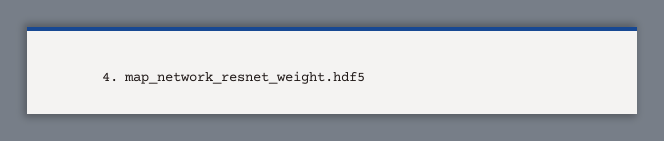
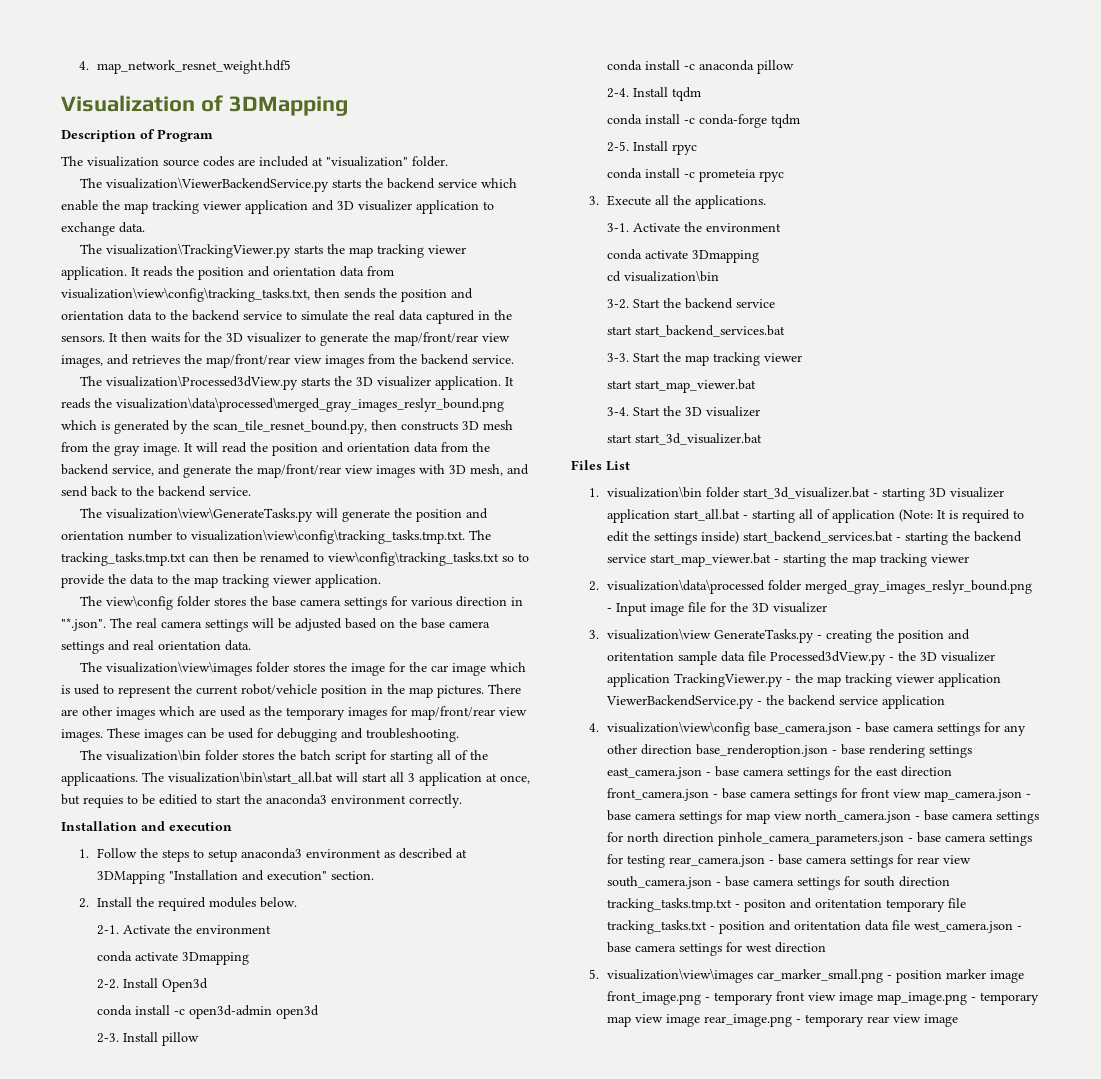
+ Visualization of 3DMapping
+ Description of Program
+ The visualization source codes are included at "visualization" folder.
+ The visualization\ViewerBackendService.py starts the backend service which enable the map tracking viewer application and 3D visualizer application to exchange data.
+ The visualization\TrackingViewer.py starts the map tracking viewer application. It reads the position and orientation data from visualization\view\config\tracking_tasks.txt, then sends the position and orientation data to the backend service to simulate the real data captured in the sensors. It then waits for the 3D visualizer to generate the map/front/rear view images, and retrieves the map/front/rear view images from the backend service.
+ The visualization\Processed3dView.py starts the 3D visualizer application. It reads the visualization\data\processed\merged_gray_images_reslyr_bound.png which is generated by the scan_tile_resnet_bound.py, then constructs 3D mesh from the gray image. It will read the position and orientation data from the backend service, and generate the map/front/rear view images with 3D mesh, and send back to the backend service.
+ The visualization\view\GenerateTasks.py will generate the position and orientation number to visualization\view\config\tracking_tasks.tmp.txt. The tracking_tasks.tmp.txt can then be renamed to view\config\tracking_tasks.txt so to provide the data to the map tracking viewer application.
+ The view\config folder stores the base camera settings for various direction in "*.json". The real camera settings will be adjusted based on the base camera settings and real orientation data.
+ The visualization\view\images folder stores the image for the car image which is used to represent the current robot/vehicle position in the map pictures. There are other images which are used as the temporary images for map/front/rear view images. These images can be used for debugging and troubleshooting.
+ The visualization\bin folder stores the batch script for starting all of the applicaations. The visualization\bin\start_all.bat will start all 3 application at once, but requies to be editied to start the anaconda3 environment correctly.
+ Installation and execution
+ 1. Follow the steps to setup anaconda3 environment as described at 3DMapping "Installation and execution" section.
+ 2. Install the required modules below.
+ 2-1. Activate the environment
+ conda activate 3Dmapping
+ 2-2. Install Open3d
+ conda install -c open3d-admin open3d
+ 2-3. Install pillow
+ conda install -c anaconda pillow
+ 2-4. Install tqdm
+ conda install -c conda-forge tqdm
+ 2-5. Install rpyc
+ conda install -c prometeia rpyc
+ 3. Execute all the applications.
+ 3-1. Activate the environment
+ conda activate 3Dmapping
+ cd visualization\bin
+ 3-2. Start the backend service
+ start start_backend_services.bat
+ 3-3. Start the map tracking viewer
+ start start_map_viewer.bat
+ 3-4. Start the 3D visualizer
+ start start_3d_visualizer.bat
+ Files List
+ 1. visualization\bin folder start_3d_visualizer.bat - starting 3D visualizer application start_all.bat - starting all of application (Note: It is required to edit the settings inside) start_backend_services.bat - starting the backend service start_map_viewer.bat - starting the map tracking viewer
+ 2. visualization\data\processed folder merged_gray_images_reslyr_bound.png - Input image file for the 3D visualizer
+ 3. visualization\view GenerateTasks.py - creating the position and oritentation sample data file Processed3dView.py - the 3D visualizer application TrackingViewer.py - the map tracking viewer application ViewerBackendService.py - the backend service application
+ 4. visualization\view\config base_camera.json - base camera settings for any other direction base_renderoption.json - base rendering settings east_camera.json - base camera settings for the east direction front_camera.json - base camera settings for front view map_camera.json - base camera settings for map view north_camera.json - base camera settings for north direction pinhole_camera_parameters.json - base camera settings for testing rear_camera.json - base camera settings for rear view south_camera.json - base camera settings for south direction tracking_tasks.tmp.txt - positon and oritentation temporary file tracking_tasks.txt - position and oritentation data file west_camera.json - base camera settings for west direction
+ 5. visualization\view\images car_marker_small.png - position marker image front_image.png - temporary front view image map_image.png - temporary map view image rear_image.png - temporary rear view image

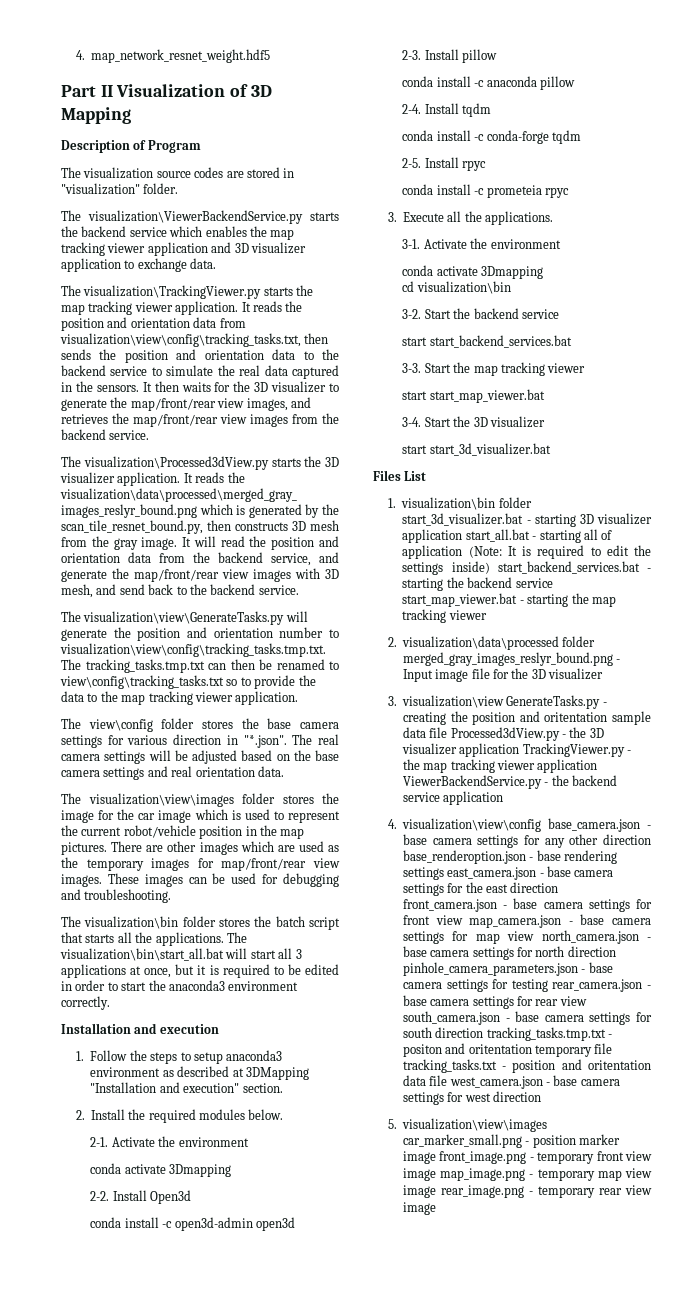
- Visualization of 3DMapping
+ Part II Visualization of 3D Mapping
- The visualization source codes are included at "visualization" folder.
+ The visualization source codes are stored in "visualization" folder.
- The visualization\ViewerBackendService.py starts the backend service which enable the map tracking viewer application and 3D visualizer application to exchange data.
+ The visualization\ViewerBackendService.py starts the backend service which enables the map tracking viewer application and 3D visualizer application to exchange data.
- The visualization\bin folder stores the batch script for starting all of the applicaations.
+ The visualization\bin folder stores the batch script that starts all the applications.
- The visualization\bin\start_all.bat will start all 3 application at once, but requies to be editied to start the anaconda3 environment correctly.
+ The visualization\bin\start_all.bat will start all 3 applications at once, but it is required to be edited in order to start the anaconda3 environment correctly.

